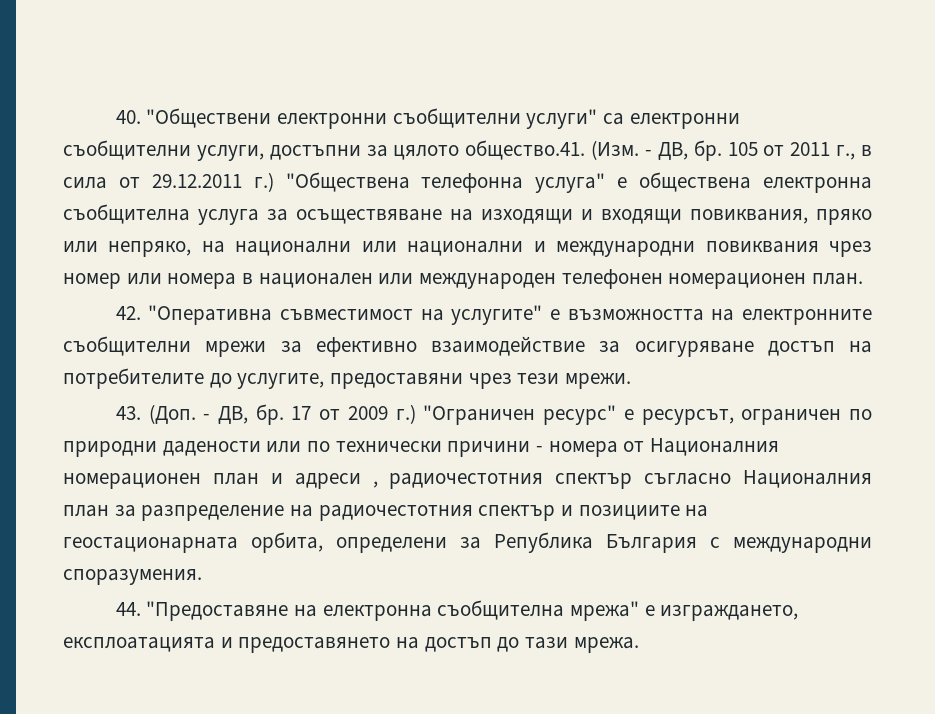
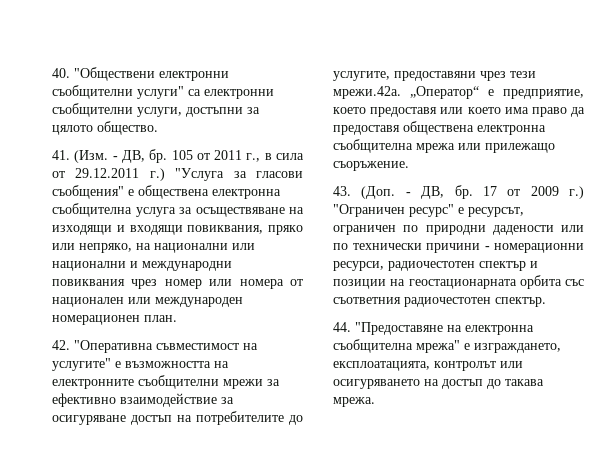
- 40. "Обществени електронни съобщителни услуги" са електронни съобщителни услуги, достъпни за цялото общество.41. (Изм. - ДВ, бр.
+ 40. "Обществени електронни съобщителни услуги" са електронни съобщителни услуги, достъпни за цялото общество.
+ 41. (Изм. - ДВ, бр.
- 105 от 2011 г., в сила от 29.12.2011 г.) "Обществена телефонна услуга" е обществена електронна съобщителна услуга за осъществяване на изходящи и входящи повиквания, пряко или непряко, на национални или национални и международни повиквания чрез номер или номера в национален или международен телефонен номерационен план.
+ 105 от 2011 г., в сила от 29.12.2011 г.) "Услуга за гласови съобщения" е обществена електронна съобщителна услуга за осъществяване на изходящи и входящи повиквания, пряко или непряко, на национални или национални и международни повиквания чрез номер или номера от национален или международен номерационен план.
- 42. "Оперативна съвместимост на услугите" е възможността на електронните съобщителни мрежи за ефективно взаимодействие за осигуряване достъп на потребителите до услугите, предоставяни чрез тези мрежи.
+ 42. "Оперативна съвместимост на услугите" е възможността на електронните съобщителни мрежи за ефективно взаимодействие за осигуряване достъп на потребителите до услугите, предоставяни чрез тези мрежи.42а. „Оператор“ е предприятие, което предоставя или което има право да предоставя обществена електронна съобщителна мрежа или прилежащо съоръжение.
- 17 от 2009 г.) "Ограничен ресурс" е ресурсът, ограничен по природни дадености или по технически причини - номера от Националния номерационен план и адреси , радиочестотния спектър съгласно Националния план за разпределение на радиочестотния спектър и позициите на геостационарната орбита, определени за Република България с международни споразумения.
+ 17 от 2009 г.) "Ограничен ресурс" е ресурсът, ограничен по природни дадености или по технически причини - номерационни ресурси, радиочестотен спектър и позиции на геостационарната орбита със съответния радиочестотен спектър.
- 44. "Предоставяне на електронна съобщителна мрежа" е изграждането, експлоатацията и предоставянето на достъп до тази мрежа.
+ 44. "Предоставяне на електронна съобщителна мрежа" е изграждането, експлоатацията, контролът или осигуряването на достъп до такава мрежа.

